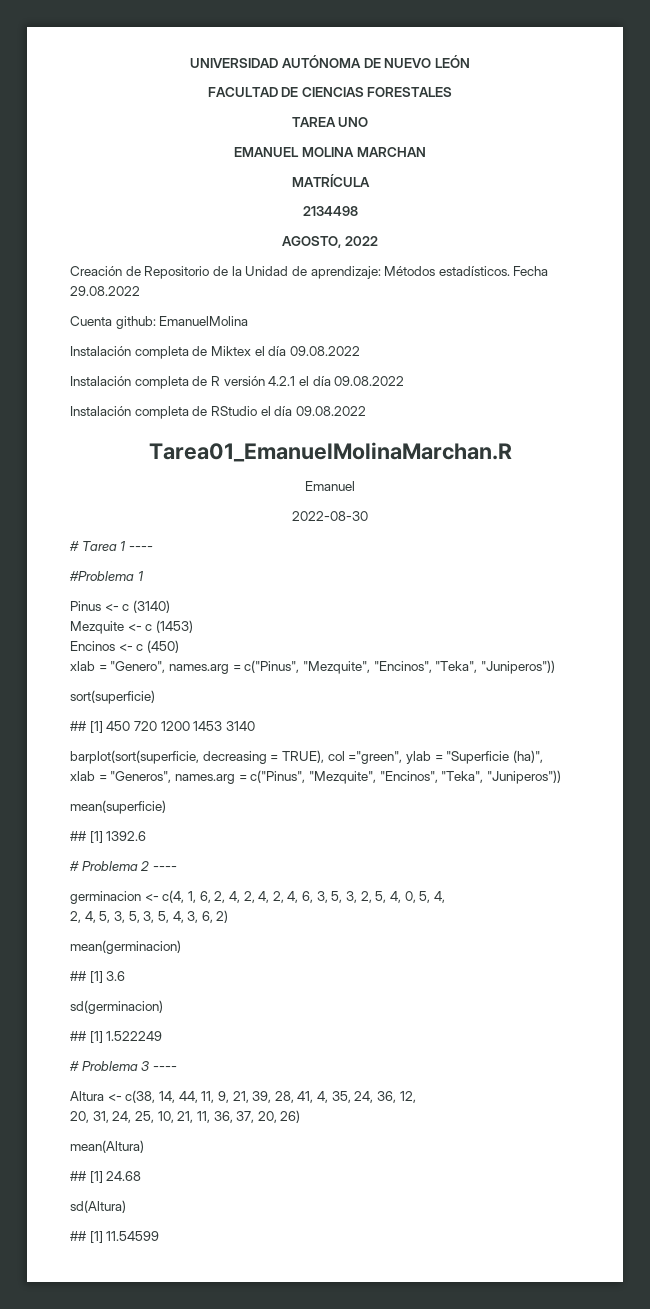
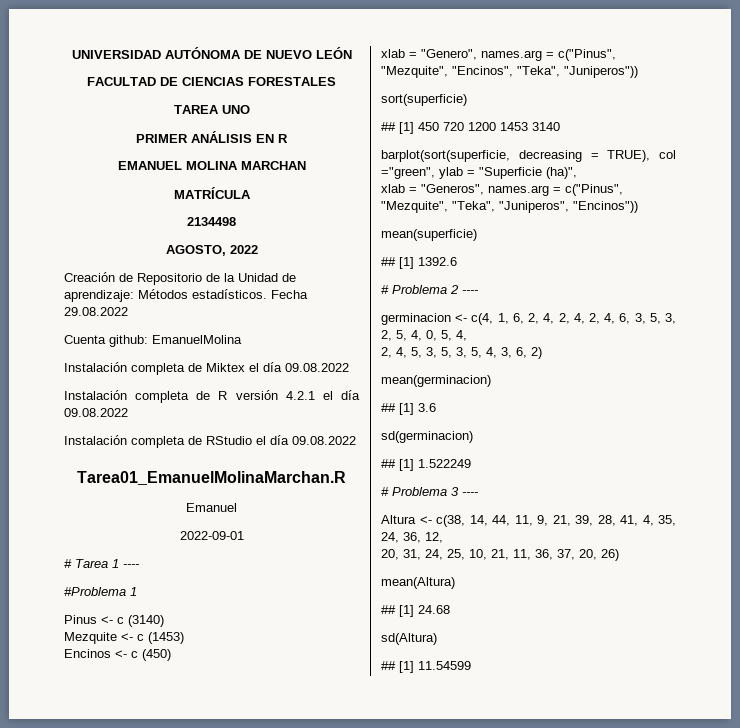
+ PRIMER ANÁLISIS EN R
- 2022-08-30
+ 2022-09-01
- xlab = "Generos", names.arg = c("Pinus", "Mezquite", "Encinos", "Teka", "Juniperos"))
+ xlab = "Generos", names.arg = c("Pinus", "Mezquite", "Teka", "Juniperos", "Encinos"))

